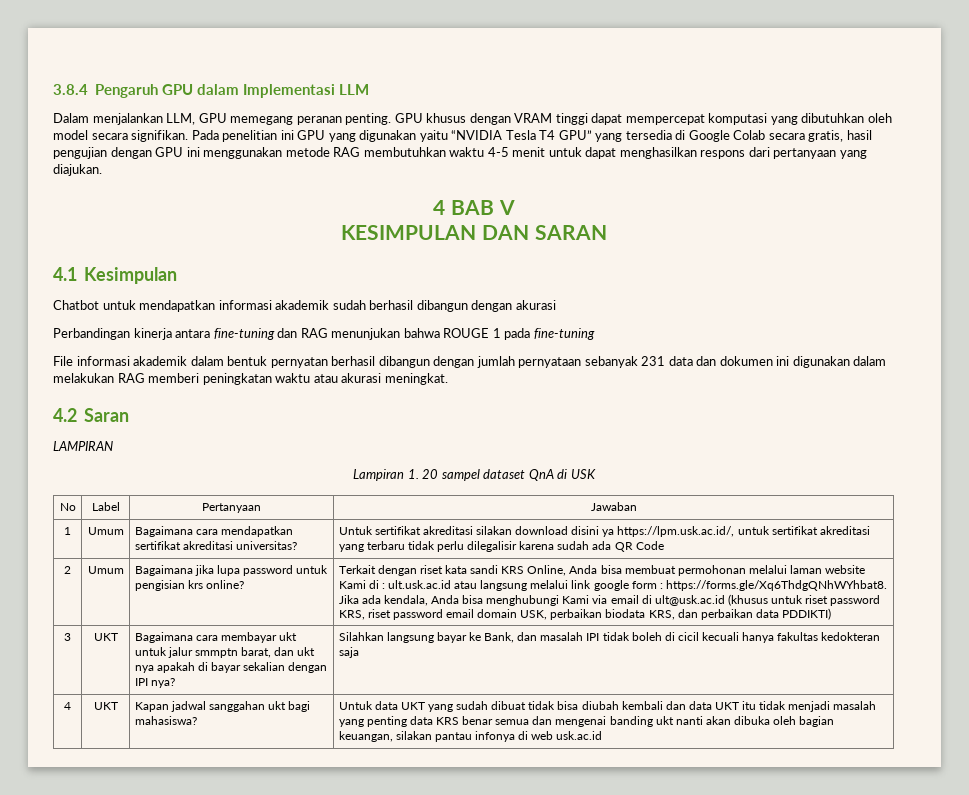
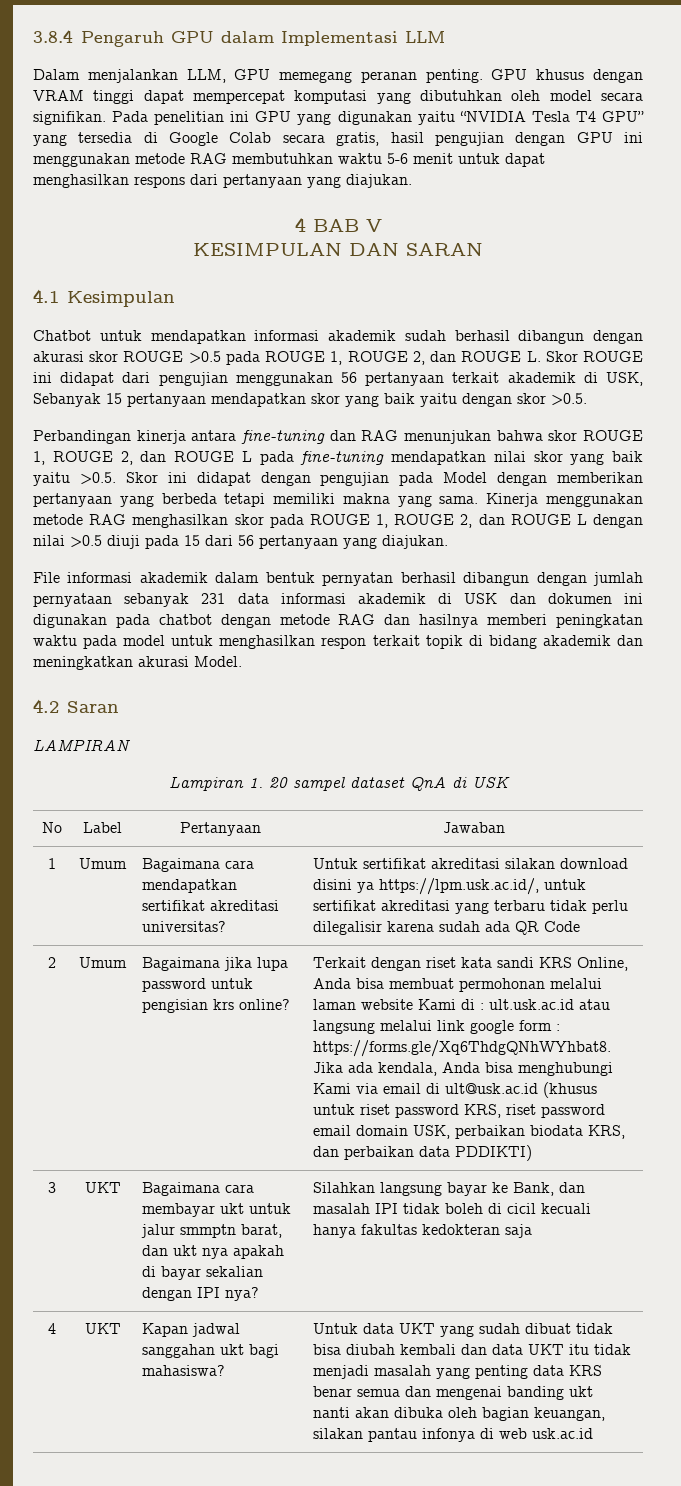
- Pada penelitian ini GPU yang digunakan yaitu “NVIDIA Tesla T4 GPU” yang tersedia di Google Colab secara gratis, hasil pengujian dengan GPU ini menggunakan metode RAG membutuhkan waktu 4-5 menit untuk dapat menghasilkan respons dari pertanyaan yang diajukan.
+ Pada penelitian ini GPU yang digunakan yaitu “NVIDIA Tesla T4 GPU” yang tersedia di Google Colab secara gratis, hasil pengujian dengan GPU ini menggunakan metode RAG membutuhkan waktu 5-6 menit untuk dapat menghasilkan respons dari pertanyaan yang diajukan.
- Chatbot untuk mendapatkan informasi akademik sudah berhasil dibangun dengan akurasi
+ Chatbot untuk mendapatkan informasi akademik sudah berhasil dibangun dengan akurasi skor ROUGE >0.5 pada ROUGE 1, ROUGE 2, dan ROUGE L. Skor ROUGE ini didapat dari pengujian menggunakan 56 pertanyaan terkait akademik di USK, Sebanyak 15 pertanyaan mendapatkan skor yang baik yaitu dengan skor >0.5.
- Perbandingan kinerja antara fine-tuning dan RAG menunjukan bahwa ROUGE 1 pada fine-tuning
+ Perbandingan kinerja antara fine-tuning dan RAG menunjukan bahwa skor ROUGE 1, ROUGE 2, dan ROUGE L pada fine-tuning mendapatkan nilai skor yang baik yaitu >0.5. Skor ini didapat dengan pengujian pada Model dengan memberikan pertanyaan yang berbeda tetapi memiliki makna yang sama. Kinerja menggunakan metode RAG menghasilkan skor pada ROUGE 1, ROUGE 2, dan ROUGE L dengan nilai >0.5 diuji pada 15 dari 56 pertanyaan yang diajukan.
- File informasi akademik dalam bentuk pernyatan berhasil dibangun dengan jumlah pernyataan sebanyak 231 data dan dokumen ini digunakan dalam melakukan RAG memberi peningkatan waktu atau akurasi meningkat.
+ File informasi akademik dalam bentuk pernyatan berhasil dibangun dengan jumlah pernyataan sebanyak 231 data informasi akademik di USK dan dokumen ini digunakan pada chatbot dengan metode RAG dan hasilnya memberi peningkatan waktu pada model untuk menghasilkan respon terkait topik di bidang akademik dan meningkatkan akurasi Model.

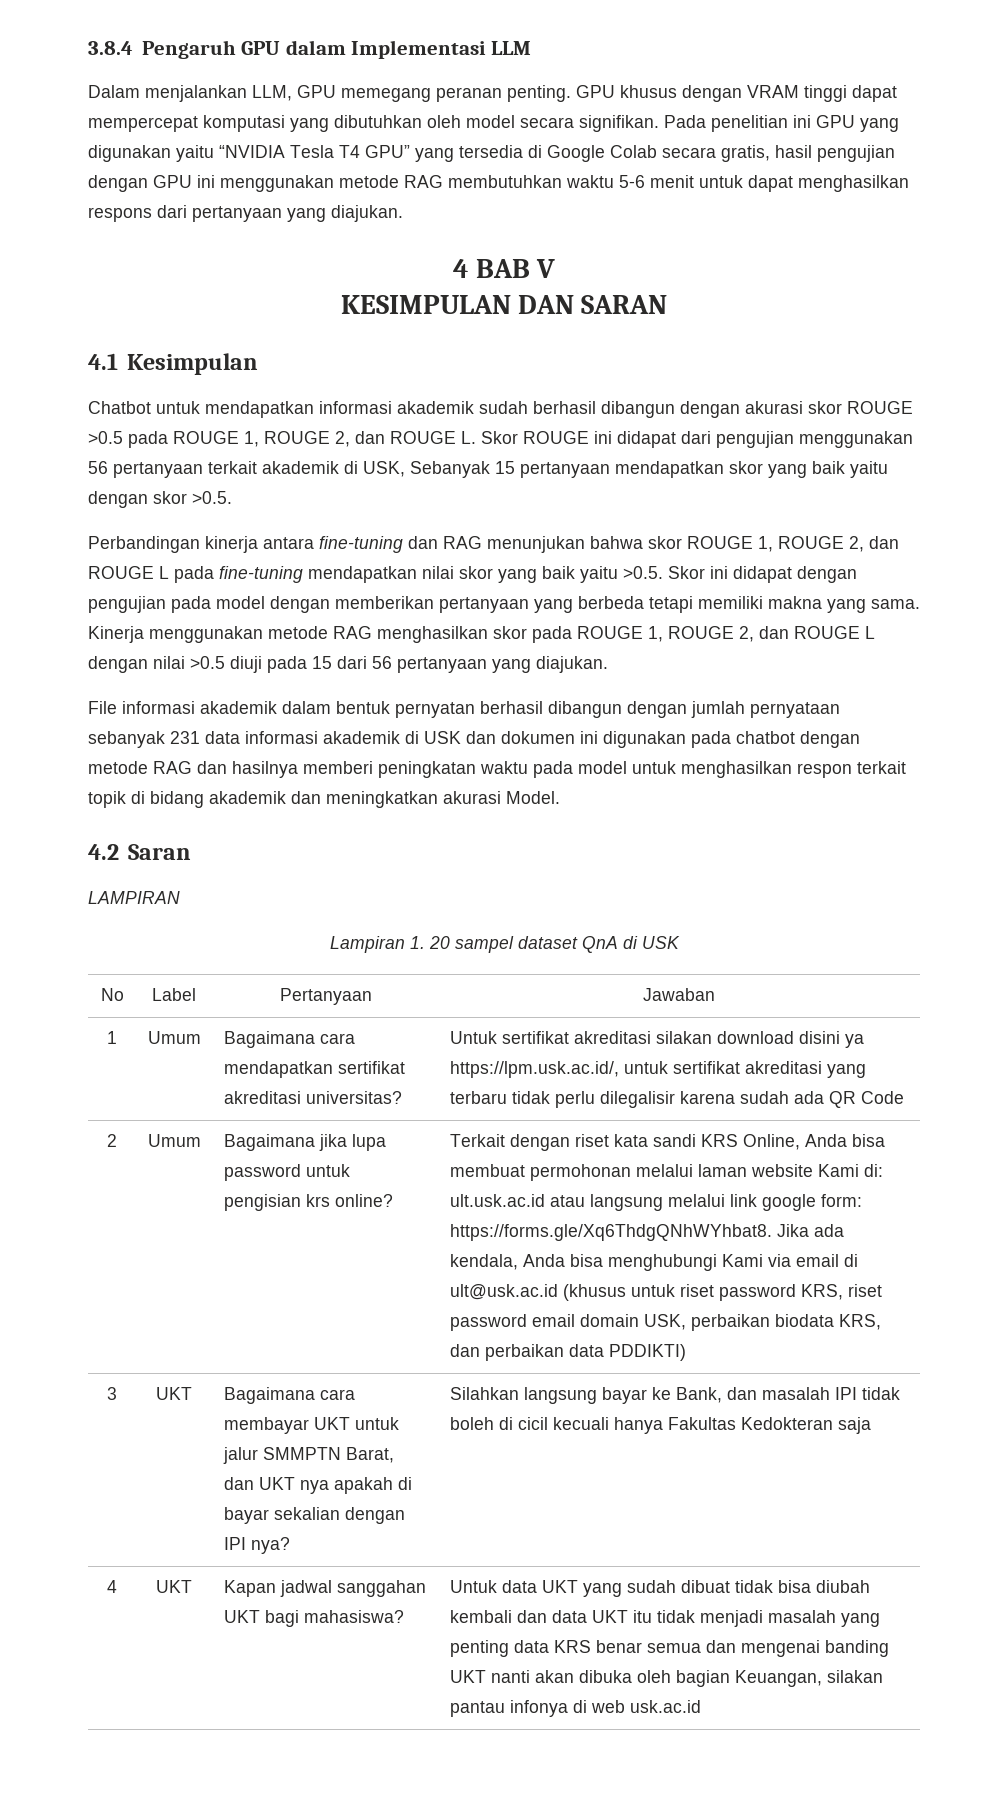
- Perbandingan kinerja antara fine-tuning dan RAG menunjukan bahwa skor ROUGE 1, ROUGE 2, dan ROUGE L pada fine-tuning mendapatkan nilai skor yang baik yaitu >0.5. Skor ini didapat dengan pengujian pada Model dengan memberikan pertanyaan yang berbeda tetapi memiliki makna yang sama.
+ Perbandingan kinerja antara fine-tuning dan RAG menunjukan bahwa skor ROUGE 1, ROUGE 2, dan ROUGE L pada fine-tuning mendapatkan nilai skor yang baik yaitu >0.5. Skor ini didapat dengan pengujian pada model dengan memberikan pertanyaan yang berbeda tetapi memiliki makna yang sama.
- Terkait dengan riset kata sandi KRS Online, Anda bisa membuat permohonan melalui laman website Kami di : ult.usk.ac.id atau langsung melalui link google form : https://forms.gle/Xq6ThdgQNhWYhbat8. Jika ada kendala, Anda bisa menghubungi Kami via email di ult@usk.ac.id (khusus untuk riset password KRS, riset password email domain USK, perbaikan biodata KRS, dan perbaikan data PDDIKTI)
+ Terkait dengan riset kata sandi KRS Online, Anda bisa membuat permohonan melalui laman website Kami di: ult.usk.ac.id atau langsung melalui link google form: https://forms.gle/Xq6ThdgQNhWYhbat8. Jika ada kendala, Anda bisa menghubungi Kami via email di ult@usk.ac.id (khusus untuk riset password KRS, riset password email domain USK, perbaikan biodata KRS, dan perbaikan data PDDIKTI)
- 3 | UKT | Bagaimana cara membayar ukt untuk jalur smmptn barat, dan ukt nya apakah di bayar sekalian dengan IPI nya? | Silahkan langsung bayar ke Bank, dan masalah IPI tidak boleh di cicil kecuali hanya fakultas kedokteran saja
+ 3 | UKT | Bagaimana cara membayar UKT untuk jalur SMMPTN Barat, dan UKT nya apakah di bayar sekalian dengan IPI nya? | Silahkan langsung bayar ke Bank, dan masalah IPI tidak boleh di cicil kecuali hanya Fakultas Kedokteran saja
- Kapan jadwal sanggahan ukt bagi mahasiswa?
+ Kapan jadwal sanggahan UKT bagi mahasiswa?
- Untuk data UKT yang sudah dibuat tidak bisa diubah kembali dan data UKT itu tidak menjadi masalah yang penting data KRS benar semua dan mengenai banding ukt nanti akan dibuka oleh bagian keuangan, silakan pantau infonya di web usk.ac.id
+ Untuk data UKT yang sudah dibuat tidak bisa diubah kembali dan data UKT itu tidak menjadi masalah yang penting data KRS benar semua dan mengenai banding UKT nanti akan dibuka oleh bagian Keuangan, silakan pantau infonya di web usk.ac.id

